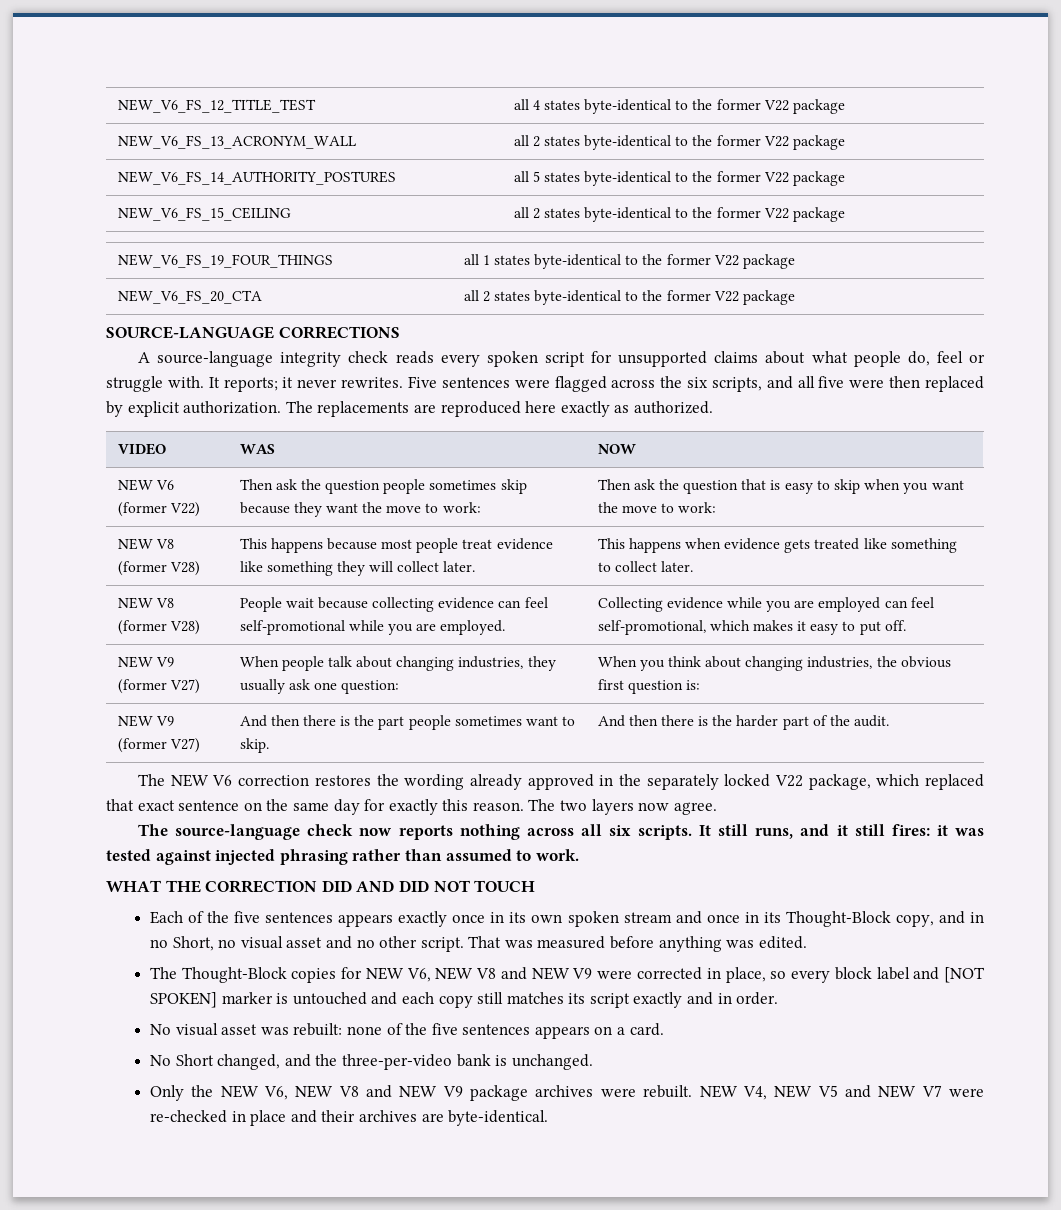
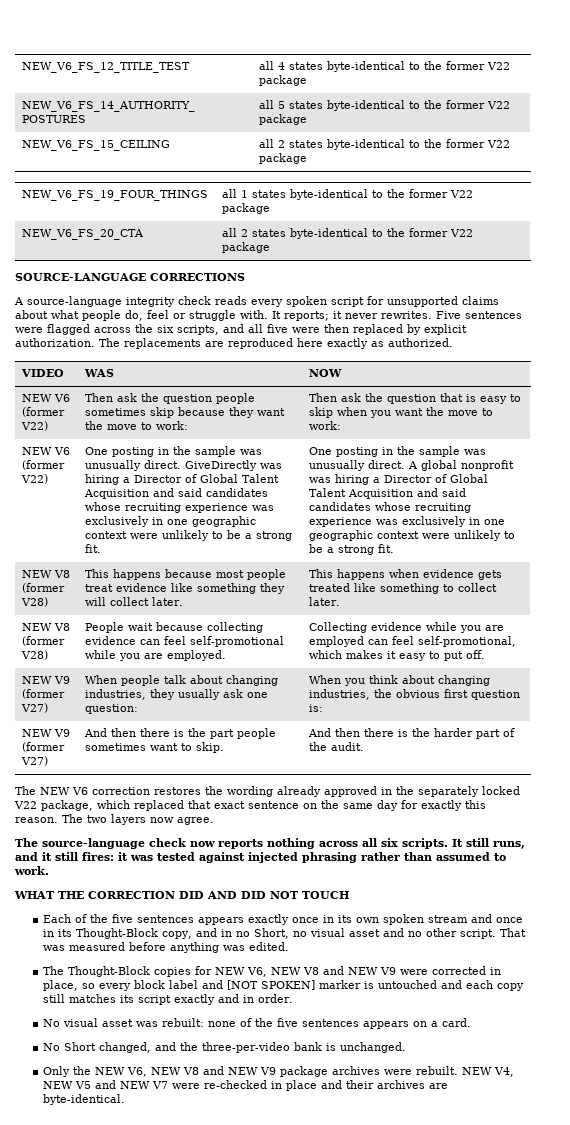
- NEW_V6_FS_13_ACRONYM_WALL | all 2 states byte-identical to the former V22 package
+ NEW V6 (former V22) | One posting in the sample was unusually direct. GiveDirectly was hiring a Director of Global Talent Acquisition and said candidates whose recruiting experience was exclusively in one geographic context were unlikely to be a strong fit. | One posting in the sample was unusually direct. A global nonprofit was hiring a Director of Global Talent Acquisition and said candidates whose recruiting experience was exclusively in one geographic context were unlikely to be a strong fit.

